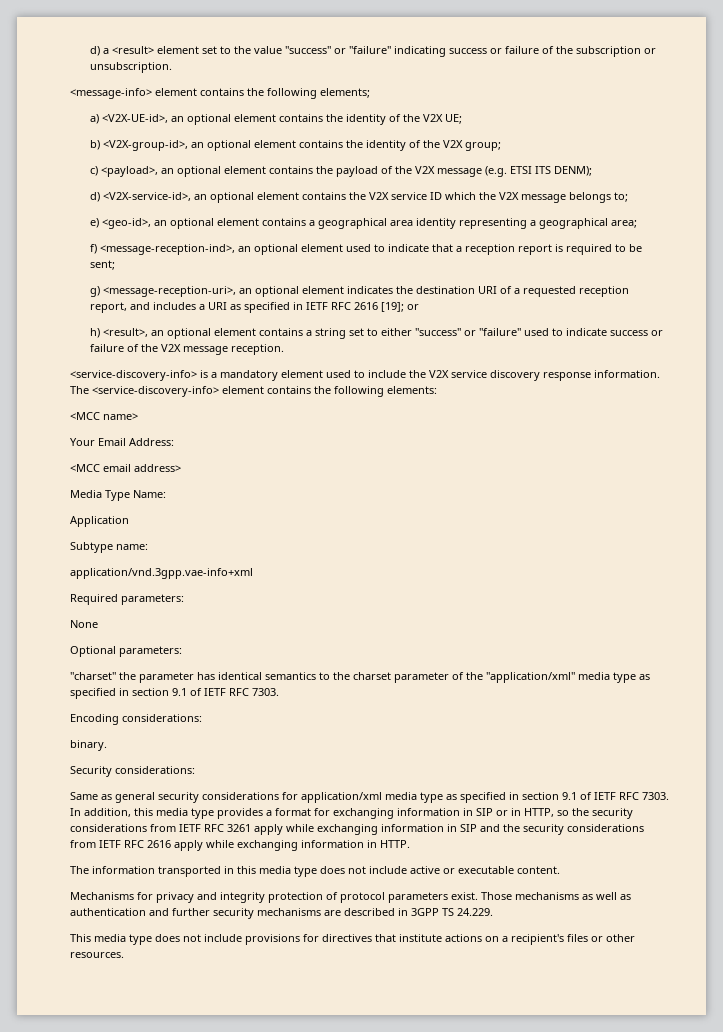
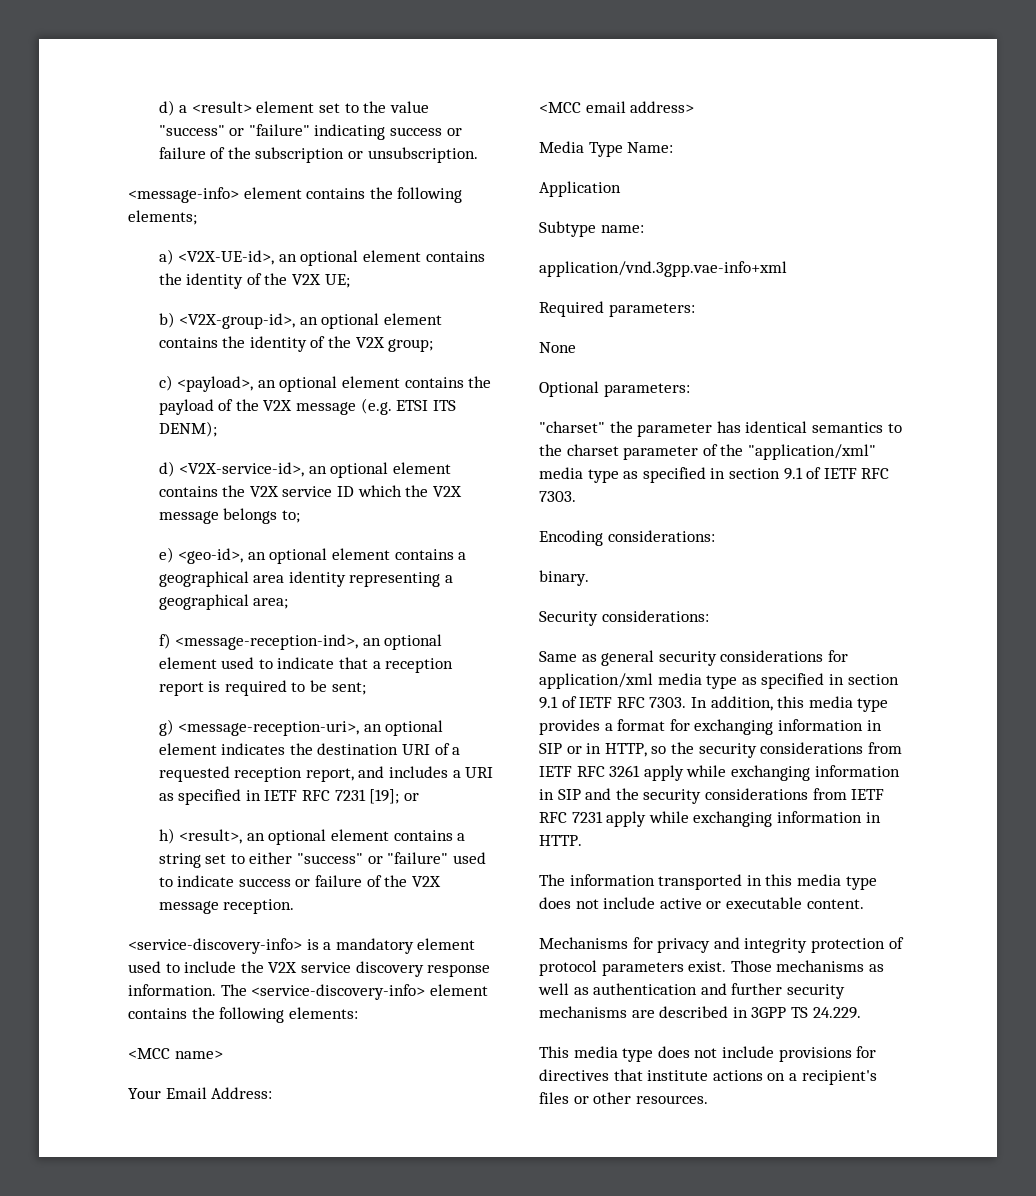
- g) <message-reception-uri>, an optional element indicates the destination URI of a requested reception report, and includes a URI as specified in IETF RFC 2616 [19]; or
+ g) <message-reception-uri>, an optional element indicates the destination URI of a requested reception report, and includes a URI as specified in IETF RFC 7231 [19]; or
- In addition, this media type provides a format for exchanging information in SIP or in HTTP, so the security considerations from IETF RFC 3261 apply while exchanging information in SIP and the security considerations from IETF RFC 2616 apply while exchanging information in HTTP.
+ In addition, this media type provides a format for exchanging information in SIP or in HTTP, so the security considerations from IETF RFC 3261 apply while exchanging information in SIP and the security considerations from IETF RFC 7231 apply while exchanging information in HTTP.

